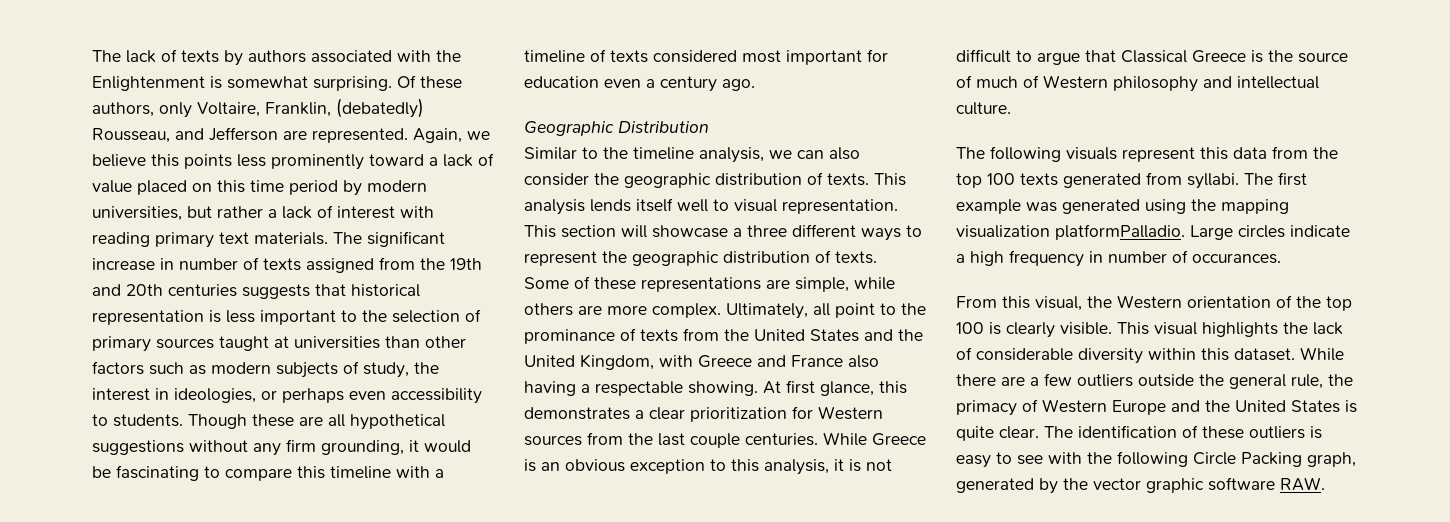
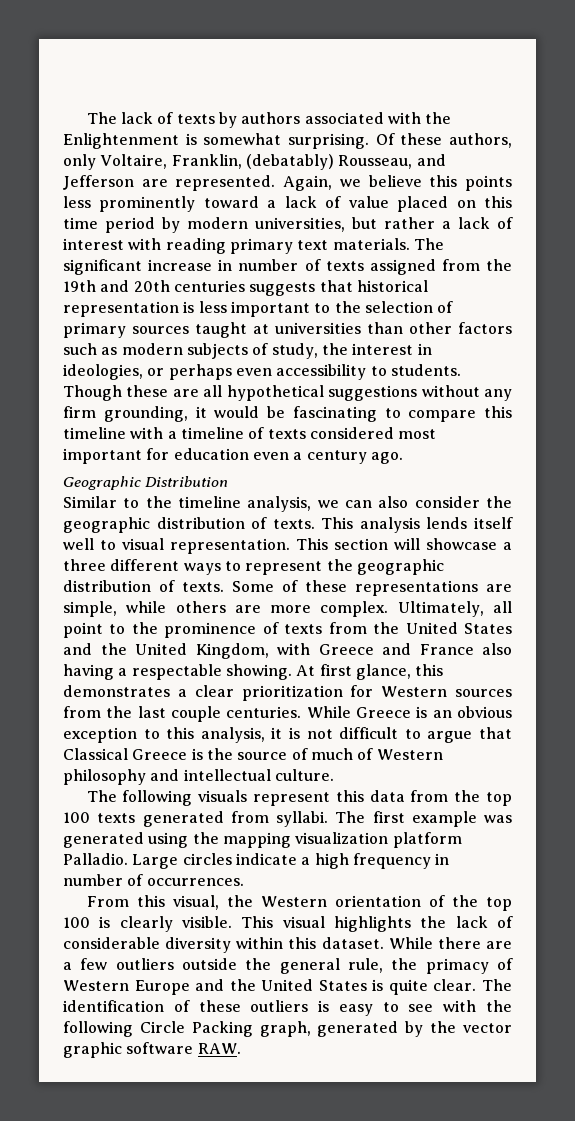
- Of these authors, only Voltaire, Franklin, (debatedly) Rousseau, and Jefferson are represented.
+ Of these authors, only Voltaire, Franklin, (debatably) Rousseau, and Jefferson are represented.
- Ultimately, all point to the prominance of texts from the United States and the United Kingdom, with Greece and France also having a respectable showing.
+ Ultimately, all point to the prominence of texts from the United States and the United Kingdom, with Greece and France also having a respectable showing.
- The first example was generated using the mapping visualization platformPalladio.
+ The first example was generated using the mapping visualization platform Palladio.
- Large circles indicate a high frequency in number of occurances.
+ Large circles indicate a high frequency in number of occurrences.

